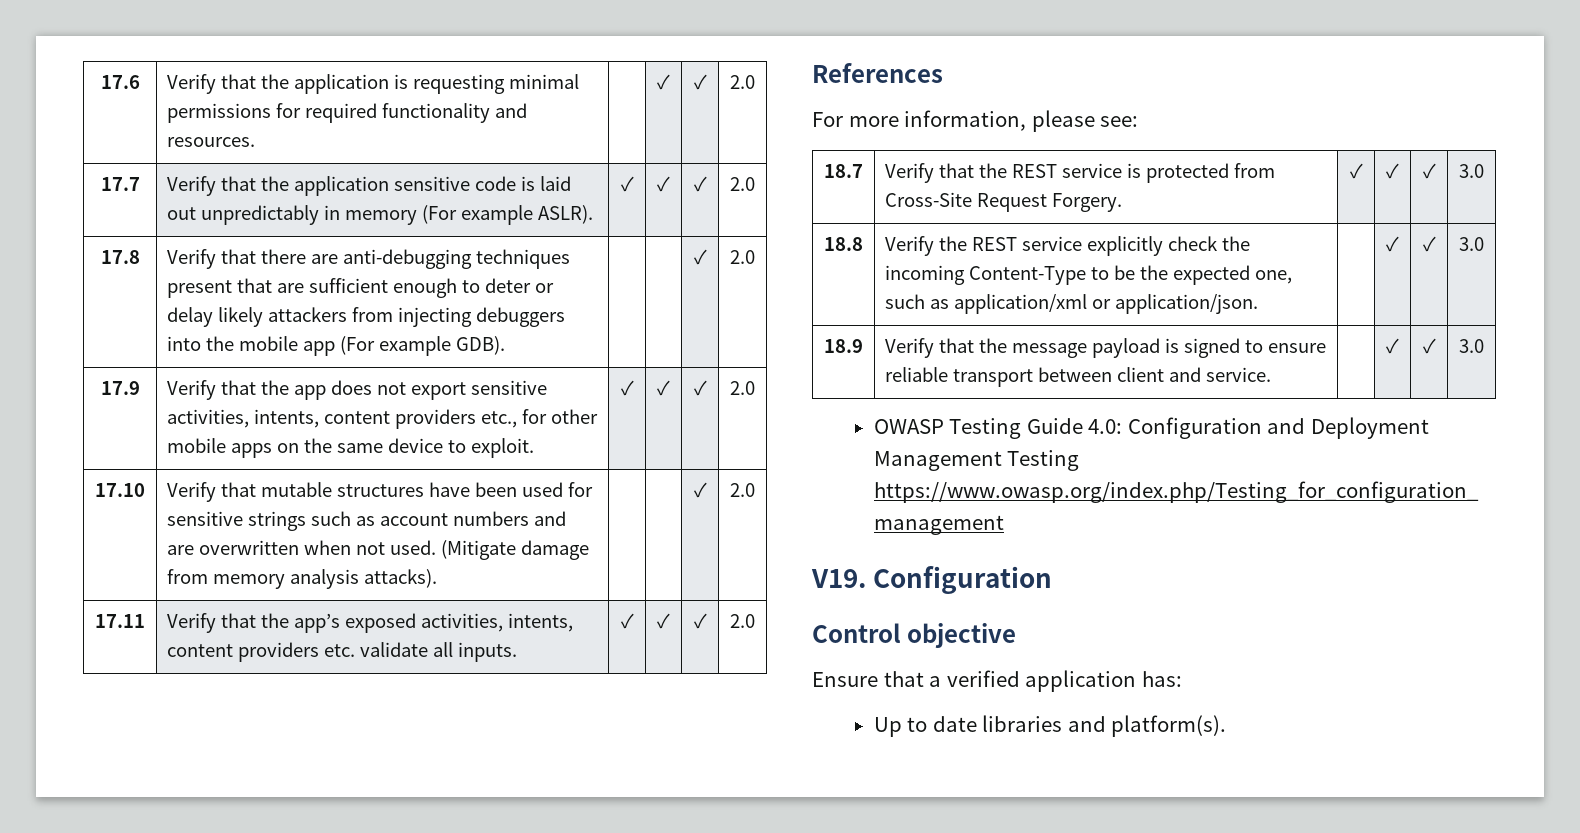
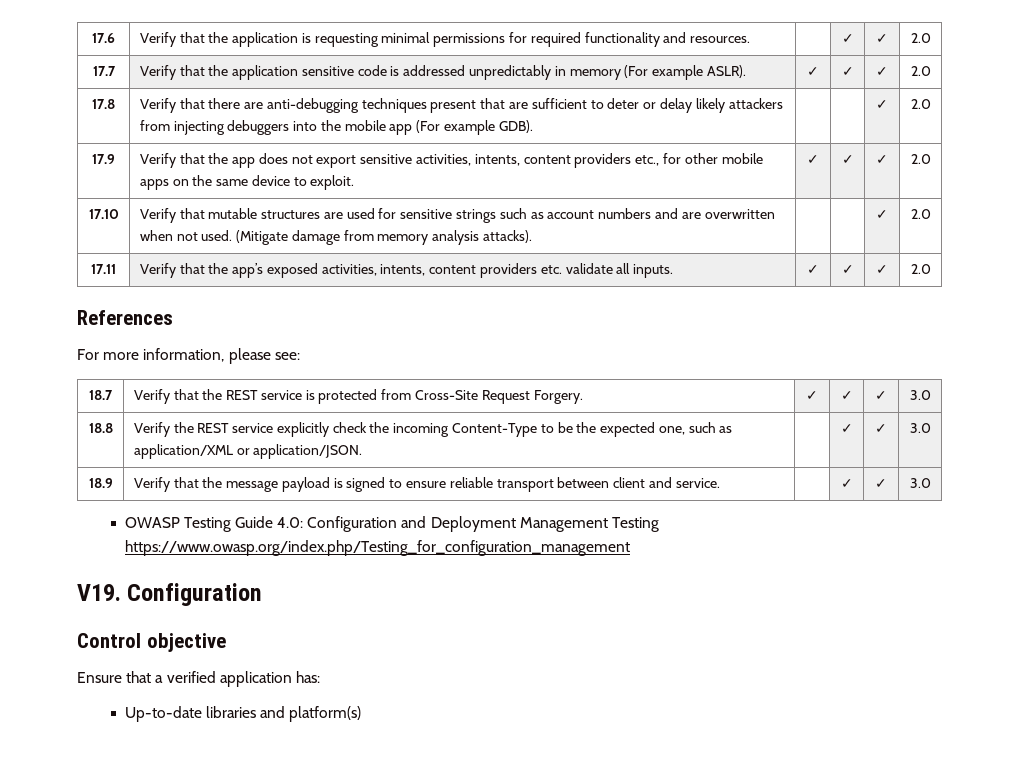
- 17.7 | Verify that the application sensitive code is laid out unpredictably in memory (For example ASLR). | ✓ | ✓ | ✓ | 2.0
+ 17.7 | Verify that the application sensitive code is addressed unpredictably in memory (For example ASLR). | ✓ | ✓ | ✓ | 2.0
- 17.8 | Verify that there are anti-debugging techniques present that are sufficient enough to deter or delay likely attackers from injecting debuggers into the mobile app (For example GDB). | | | ✓ | 2.0
+ 17.8 | Verify that there are anti-debugging techniques present that are sufficient to deter or delay likely attackers from injecting debuggers into the mobile app (For example GDB). | | | ✓ | 2.0
- 17.10 | Verify that mutable structures have been used for sensitive strings such as account numbers and are overwritten when not used. (Mitigate damage from memory analysis attacks). | | | ✓ | 2.0
+ 17.10 | Verify that mutable structures are used for sensitive strings such as account numbers and are overwritten when not used. (Mitigate damage from memory analysis attacks). | | | ✓ | 2.0
- 18.8 | Verify the REST service explicitly check the incoming Content-Type to be the expected one, such as application/xml or application/json. | | ✓ | ✓ | 3.0
+ 18.8 | Verify the REST service explicitly check the incoming Content-Type to be the expected one, such as application/XML or application/JSON. | | ✓ | ✓ | 3.0
- Up to date libraries and platform(s).
+ Up-to-date libraries and platform(s)

